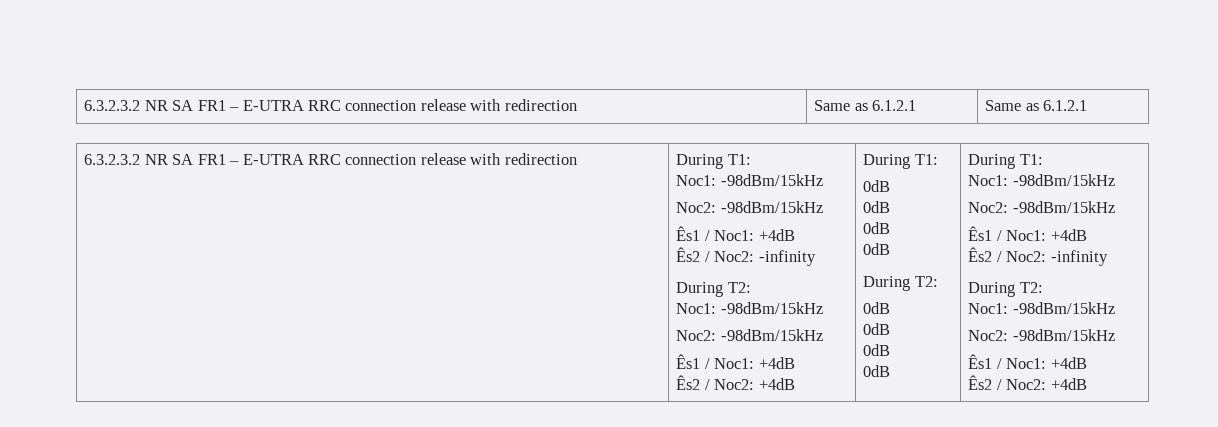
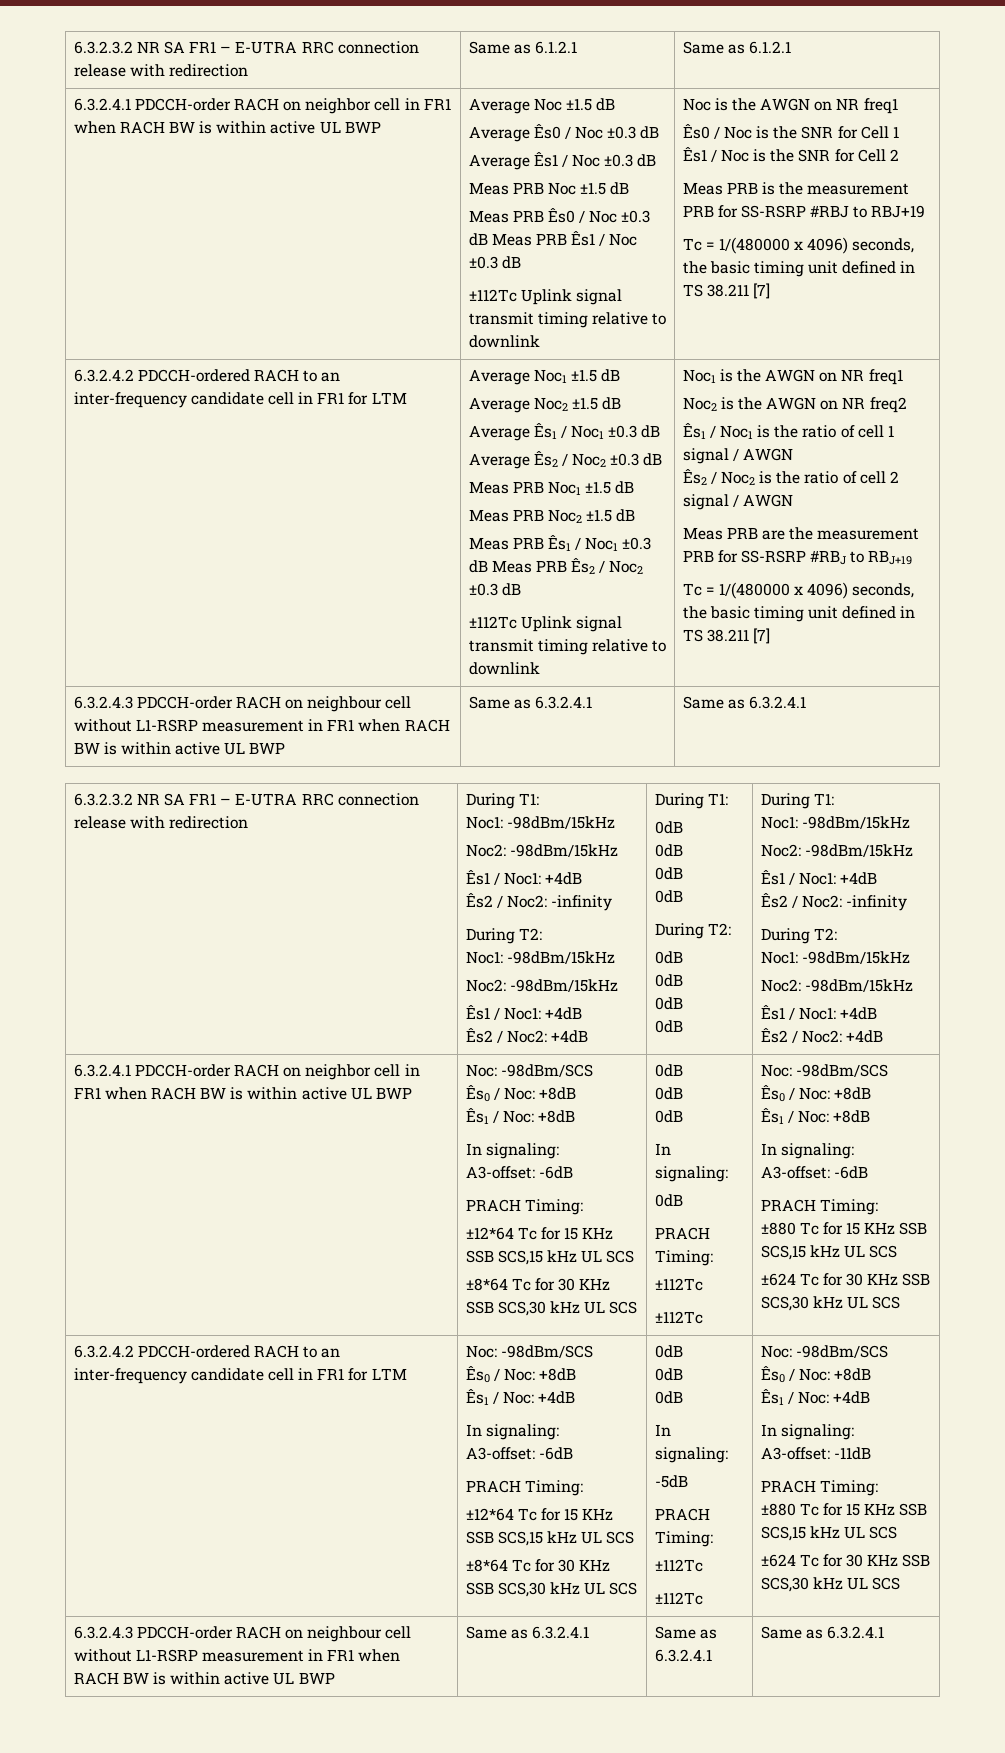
+ 6.3.2.4.1 PDCCH-order RACH on neighbor cell in FR1 when RACH BW is within active UL BWP | Average Noc ±1.5 dB
+ Average Ês0 / Noc ±0.3 dB
+ Average Ês1 / Noc ±0.3 dB
+ Meas PRB Noc ±1.5 dB
+ Meas PRB Ês0 / Noc ±0.3 dB Meas PRB Ês1 / Noc ±0.3 dB
+ ±112Tc Uplink signal transmit timing relative to downlink | Noc is the AWGN on NR freq1
+ Ês0 / Noc is the SNR for Cell 1
+ Ês1 / Noc is the SNR for Cell 2
+ Meas PRB is the measurement PRB for SS-RSRP #RBJ to RBJ+19
+ Tc = 1/(480000 x 4096) seconds, the basic timing unit defined in TS 38.211 [7]
+ 6.3.2.4.2 PDCCH-ordered RACH to an inter-frequency candidate cell in FR1 for LTM | Average Noc1 ±1.5 dB
+ Average Noc2 ±1.5 dB
+ Average Ês1 / Noc1 ±0.3 dB
+ Average Ês2 / Noc2 ±0.3 dB
+ Meas PRB Noc1 ±1.5 dB
+ Meas PRB Noc2 ±1.5 dB
+ Meas PRB Ês1 / Noc1 ±0.3 dB Meas PRB Ês2 / Noc2 ±0.3 dB
+ ±112Tc Uplink signal transmit timing relative to downlink | Noc1 is the AWGN on NR freq1
+ Noc2 is the AWGN on NR freq2
+ Ês1 / Noc1 is the ratio of cell 1 signal / AWGN
+ Ês2 / Noc2 is the ratio of cell 2 signal / AWGN
+ Meas PRB are the measurement PRB for SS-RSRP #RBJ to RBJ+19
+ Tc = 1/(480000 x 4096) seconds, the basic timing unit defined in TS 38.211 [7]
+ 6.3.2.4.3 PDCCH-order RACH on neighbour cell without L1-RSRP measurement in FR1 when RACH BW is within active UL BWP | Same as 6.3.2.4.1 | Same as 6.3.2.4.1
+ 6.3.2.4.1 PDCCH-order RACH on neighbor cell in FR1 when RACH BW is within active UL BWP | Noc: -98dBm/SCS
+ Ês0 / Noc: +8dB
+ Ês1 / Noc: +8dB
+ In signaling:
+ A3-offset: -6dB
+ PRACH Timing:
+ ±12*64 Tc for 15 KHz SSB SCS,15 kHz UL SCS
+ ±8*64 Tc for 30 KHz SSB SCS,30 kHz UL SCS | 0dB
+ 0dB
+ 0dB
+ In signaling:
+ 0dB
+ PRACH Timing:
+ ±112Tc
+ ±112Tc | Noc: -98dBm/SCS
+ Ês0 / Noc: +8dB
+ Ês1 / Noc: +8dB
+ In signaling:
+ A3-offset: -6dB
+ PRACH Timing:
+ ±880 Tc for 15 KHz SSB SCS,15 kHz UL SCS
+ ±624 Tc for 30 KHz SSB SCS,30 kHz UL SCS
+ 6.3.2.4.2 PDCCH-ordered RACH to an inter-frequency candidate cell in FR1 for LTM | Noc: -98dBm/SCS
+ Ês0 / Noc: +8dB
+ Ês1 / Noc: +4dB
+ In signaling:
+ A3-offset: -6dB
+ PRACH Timing:
+ ±12*64 Tc for 15 KHz SSB SCS,15 kHz UL SCS
+ ±8*64 Tc for 30 KHz SSB SCS,30 kHz UL SCS | 0dB
+ 0dB
+ 0dB
+ In signaling:
+ -5dB
+ PRACH Timing:
+ ±112Tc
+ ±112Tc | Noc: -98dBm/SCS
+ Ês0 / Noc: +8dB
+ Ês1 / Noc: +4dB
+ In signaling:
+ A3-offset: -11dB
+ PRACH Timing:
+ ±880 Tc for 15 KHz SSB SCS,15 kHz UL SCS
+ ±624 Tc for 30 KHz SSB SCS,30 kHz UL SCS
+ 6.3.2.4.3 PDCCH-order RACH on neighbour cell without L1-RSRP measurement in FR1 when RACH BW is within active UL BWP | Same as 6.3.2.4.1 | Same as 6.3.2.4.1 | Same as 6.3.2.4.1

